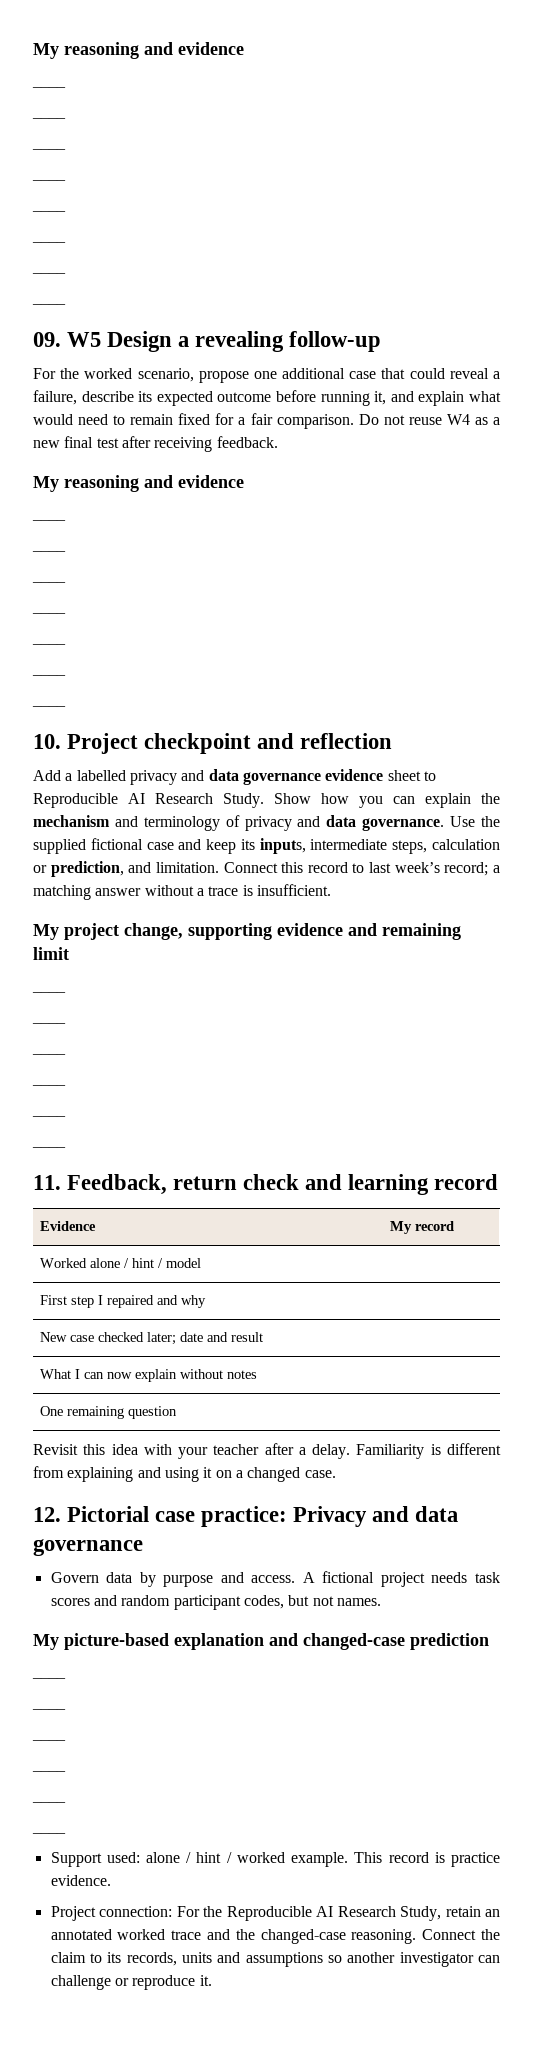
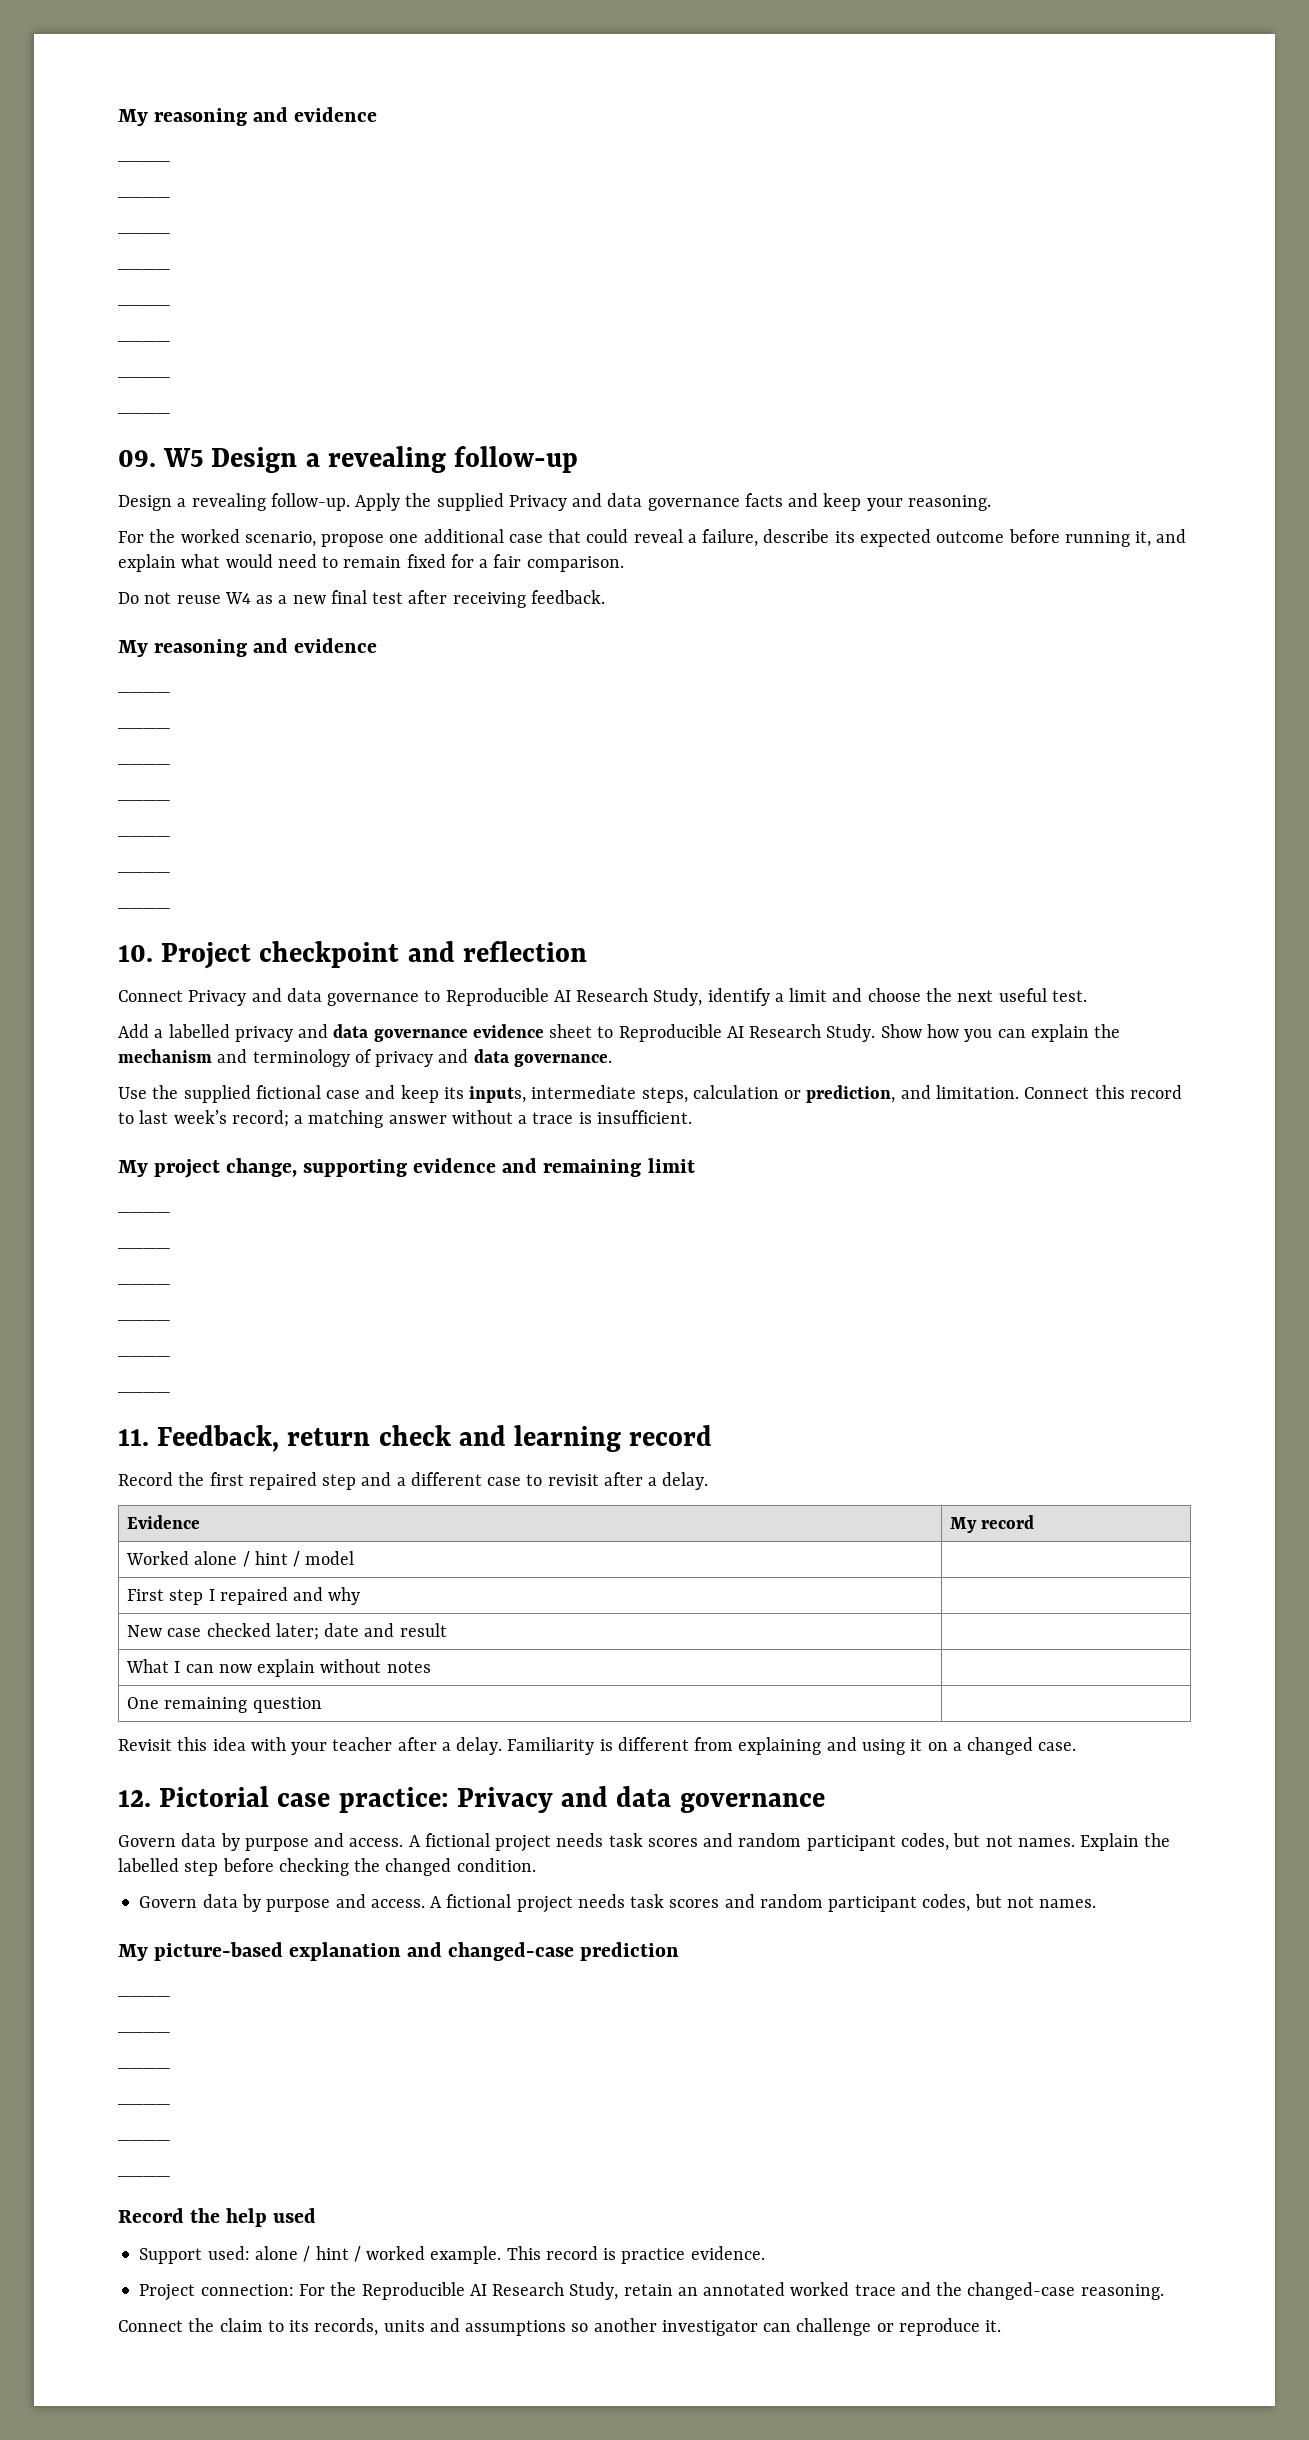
+ Design a revealing follow-up. Apply the supplied Privacy and data governance facts and keep your reasoning.
- For the worked scenario, propose one additional case that could reveal a failure, describe its expected outcome before running it, and explain what would need to remain fixed for a fair comparison. Do not reuse W4 as a new final test after receiving feedback.
+ For the worked scenario, propose one additional case that could reveal a failure, describe its expected outcome before running it, and explain what would need to remain fixed for a fair comparison.
+ Do not reuse W4 as a new final test after receiving feedback.
+ Connect Privacy and data governance to Reproducible AI Research Study, identify a limit and choose the next useful test.
- Show how you can explain the mechanism and terminology of privacy and data governance. Use the supplied fictional case and keep its inputs, intermediate steps, calculation or prediction, and limitation.
+ Show how you can explain the mechanism and terminology of privacy and data governance.
+ Use the supplied fictional case and keep its inputs, intermediate steps, calculation or prediction, and limitation.
+ Record the first repaired step and a different case to revisit after a delay.
+ Govern data by purpose and access. A fictional project needs task scores and random participant codes, but not names. Explain the labelled step before checking the changed condition.
+ Record the help used
- Project connection: For the Reproducible AI Research Study, retain an annotated worked trace and the changed-case reasoning. Connect the claim to its records, units and assumptions so another investigator can challenge or reproduce it.
+ Project connection: For the Reproducible AI Research Study, retain an annotated worked trace and the changed-case reasoning.
+ Connect the claim to its records, units and assumptions so another investigator can challenge or reproduce it.

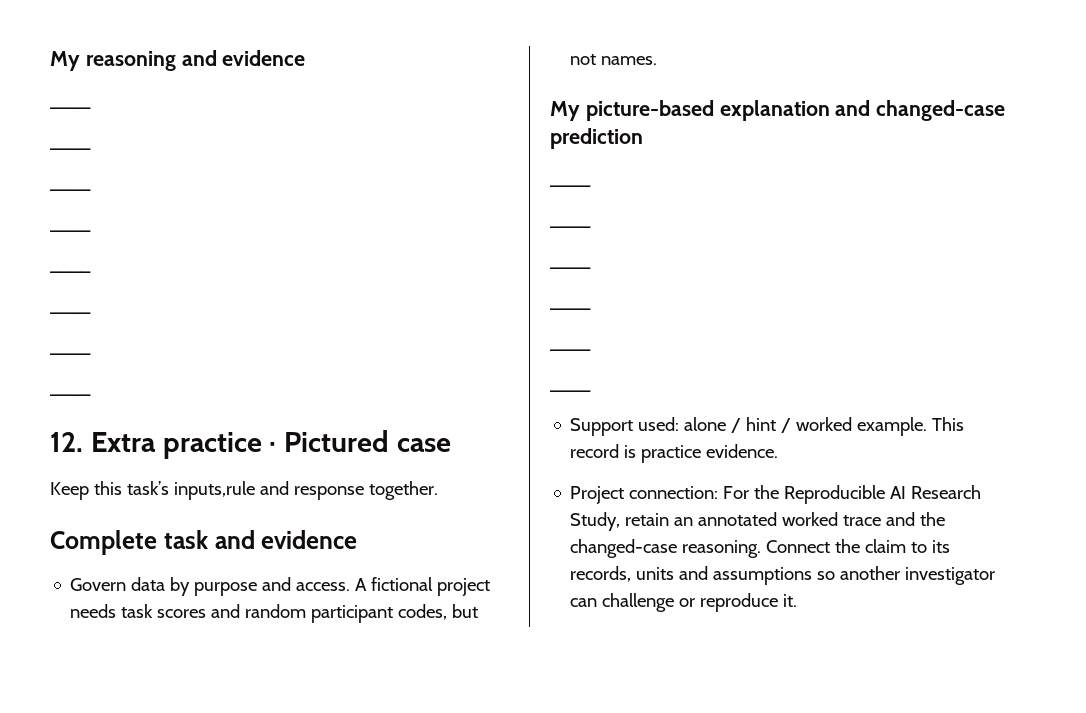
- 09. W5 Design a revealing follow-up
- Design a revealing follow-up. Apply the supplied Privacy and data governance facts and keep your reasoning.
- For the worked scenario, propose one additional case that could reveal a failure, describe its expected outcome before running it, and explain what would need to remain fixed for a fair comparison.
- Do not reuse W4 as a new final test after receiving feedback.
- My reasoning and evidence
- ____
- ____
- ____
- ____
- ____
- ____
- ____
- 10. Project checkpoint and reflection
- Connect Privacy and data governance to Reproducible AI Research Study, identify a limit and choose the next useful test.
- Add a labelled privacy and data governance evidence sheet to Reproducible AI Research Study. Show how you can explain the mechanism and terminology of privacy and data governance.
- Use the supplied fictional case and keep its inputs, intermediate steps, calculation or prediction, and limitation. Connect this record to last week’s record; a matching answer without a trace is insufficient.
- My project change, supporting evidence and remaining limit
- ____
- ____
- ____
- ____
- ____
- ____
- 11. Feedback, return check and learning record
- Record the first repaired step and a different case to revisit after a delay.
- Evidence | My record
- Worked alone / hint / model |
- First step I repaired and why |
- New case checked later; date and result |
- What I can now explain without notes |
- One remaining question |
- Revisit this idea with your teacher after a delay. Familiarity is different from explaining and using it on a changed case.
- 12. Pictorial case practice: Privacy and data governance
- Govern data by purpose and access. A fictional project needs task scores and random participant codes, but not names. Explain the labelled step before checking the changed condition.
+ 12. Extra practice · Pictured case
+ Keep this task’s inputs,rule and response together.
+ Complete task and evidence
- Record the help used
- Project connection: For the Reproducible AI Research Study, retain an annotated worked trace and the changed-case reasoning.
- Connect the claim to its records, units and assumptions so another investigator can challenge or reproduce it.
+ Project connection: For the Reproducible AI Research Study, retain an annotated worked trace and the changed-case reasoning. Connect the claim to its records, units and assumptions so another investigator can challenge or reproduce it.

